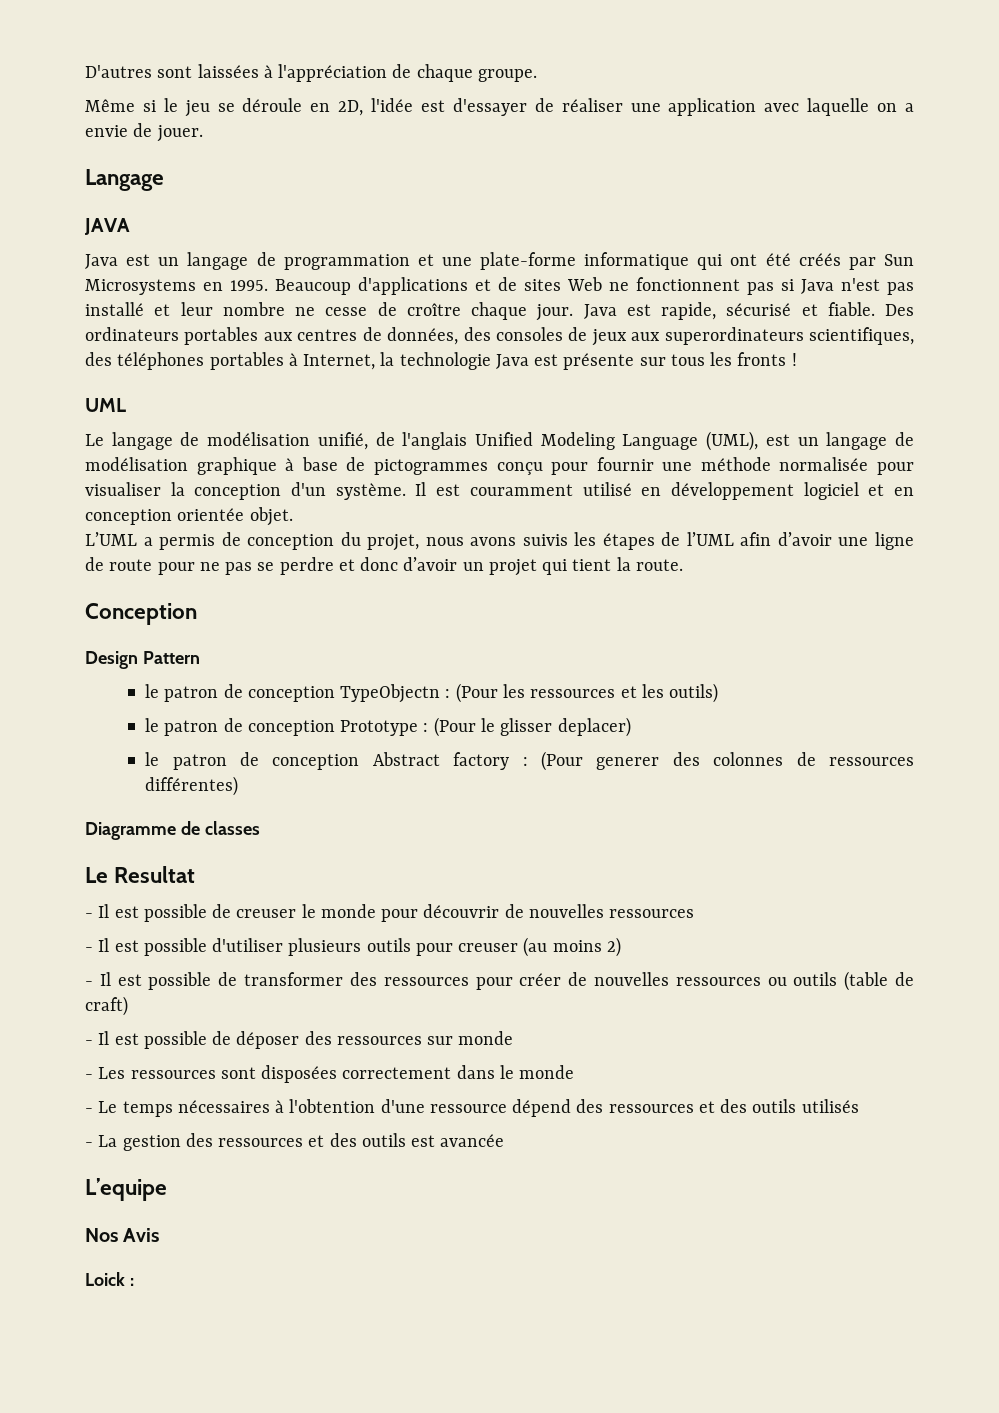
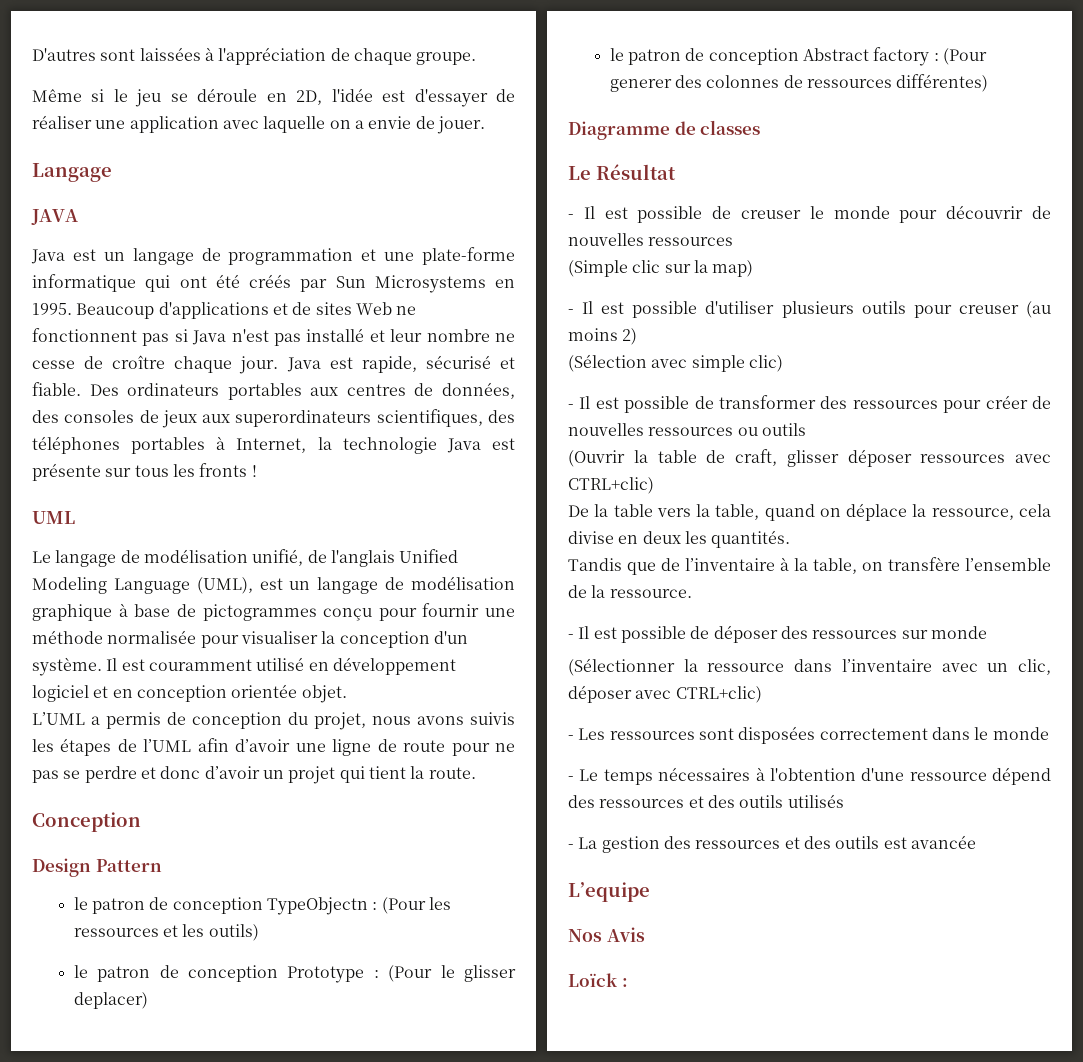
- Le Resultat
+ Le Résultat
+ (Simple clic sur la map)
+ (Sélection avec simple clic)
- - Il est possible de transformer des ressources pour créer de nouvelles ressources ou outils (table de craft)
+ - Il est possible de transformer des ressources pour créer de nouvelles ressources ou outils
+ (Ouvrir la table de craft, glisser déposer ressources avec CTRL+clic)
+ De la table vers la table, quand on déplace la ressource, cela divise en deux les quantités.
+ Tandis que de l’inventaire à la table, on transfère l’ensemble de la ressource.
+ (Sélectionner la ressource dans l’inventaire avec un clic, déposer avec CTRL+clic)
- Loick :
+ Loïck :

